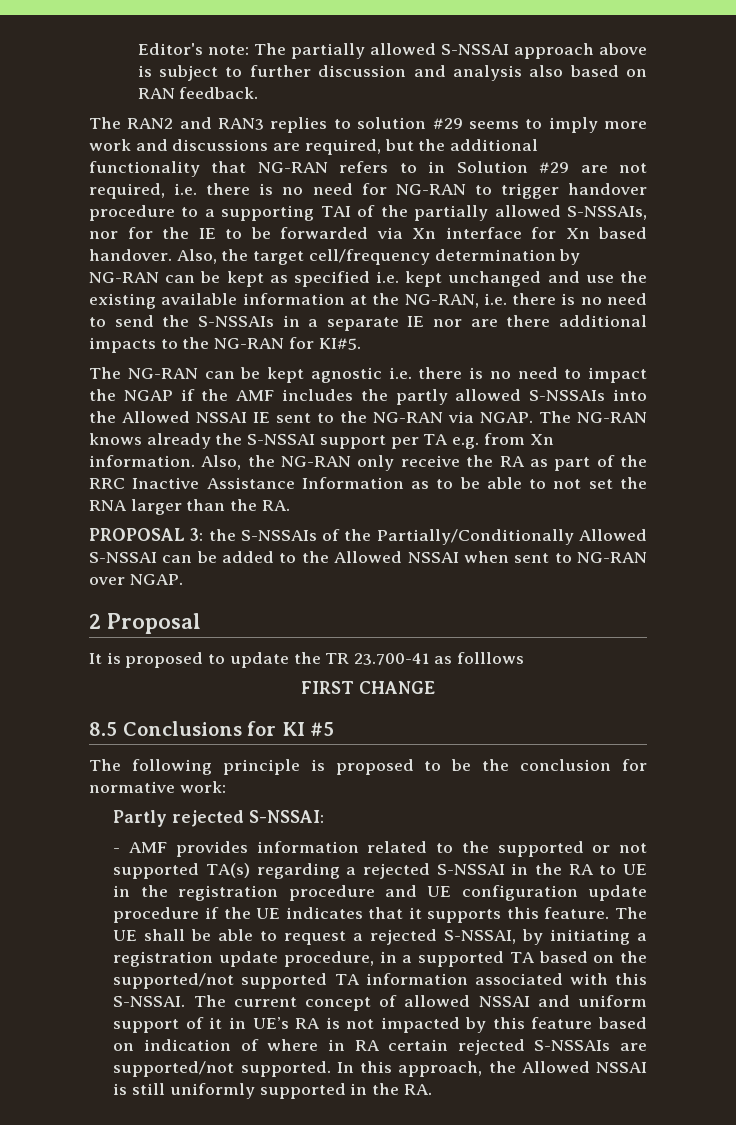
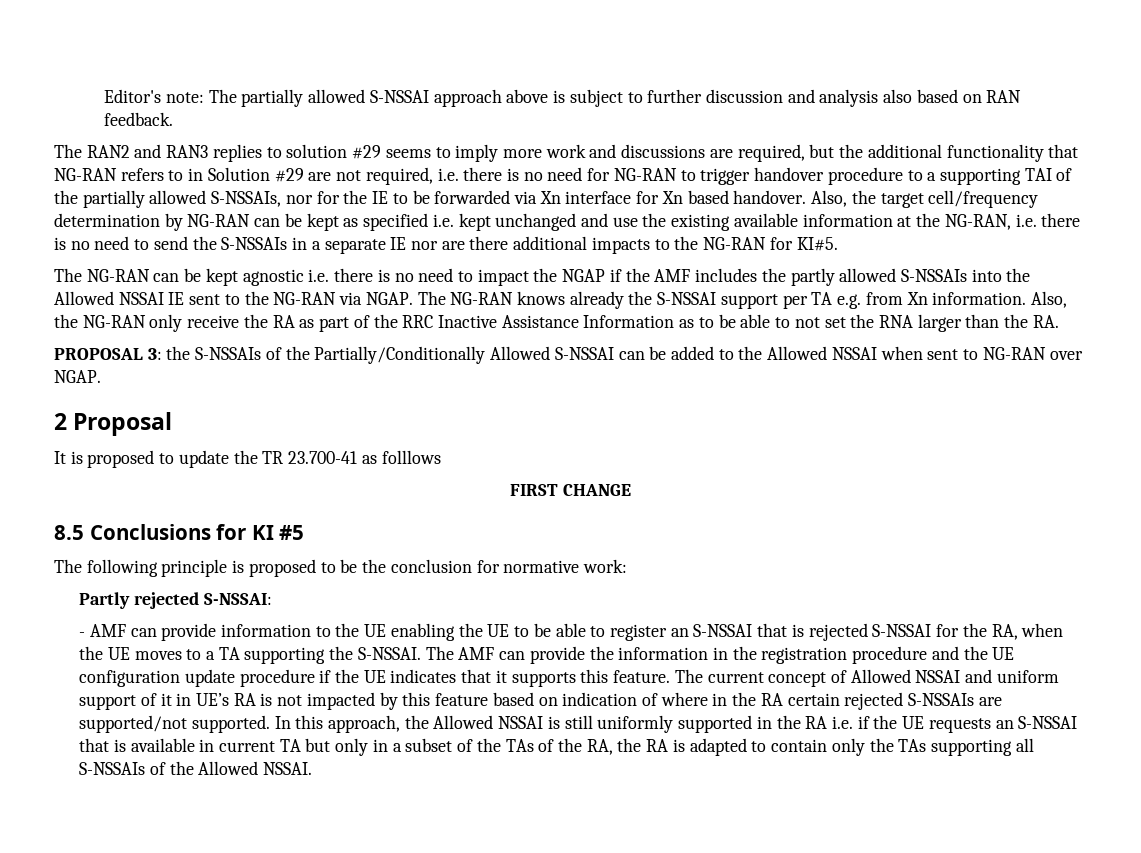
- - AMF provides information related to the supported or not supported TA(s) regarding a rejected S-NSSAI in the RA to UE in the registration procedure and UE configuration update procedure if the UE indicates that it supports this feature.
+ - AMF can provide information to the UE enabling the UE to be able to register an S-NSSAI that is rejected S-NSSAI for the RA, when the UE moves to a TA supporting the S-NSSAI. The AMF can provide the information in the registration procedure and the UE configuration update procedure if the UE indicates that it supports this feature.
- The UE shall be able to request a rejected S-NSSAI, by initiating a registration update procedure, in a supported TA based on the supported/not supported TA information associated with this S-NSSAI. The current concept of allowed NSSAI and uniform support of it in UE’s RA is not impacted by this feature based on indication of where in RA certain rejected S-NSSAIs are supported/not supported.
+ The current concept of Allowed NSSAI and uniform support of it in UE’s RA is not impacted by this feature based on indication of where in the RA certain rejected S-NSSAIs are supported/not supported.
- In this approach, the Allowed NSSAI is still uniformly supported in the RA.
+ In this approach, the Allowed NSSAI is still uniformly supported in the RA i.e. if the UE requests an S-NSSAI that is available in current TA but only in a subset of the TAs of the RA, the RA is adapted to contain only the TAs supporting all S-NSSAIs of the Allowed NSSAI.

